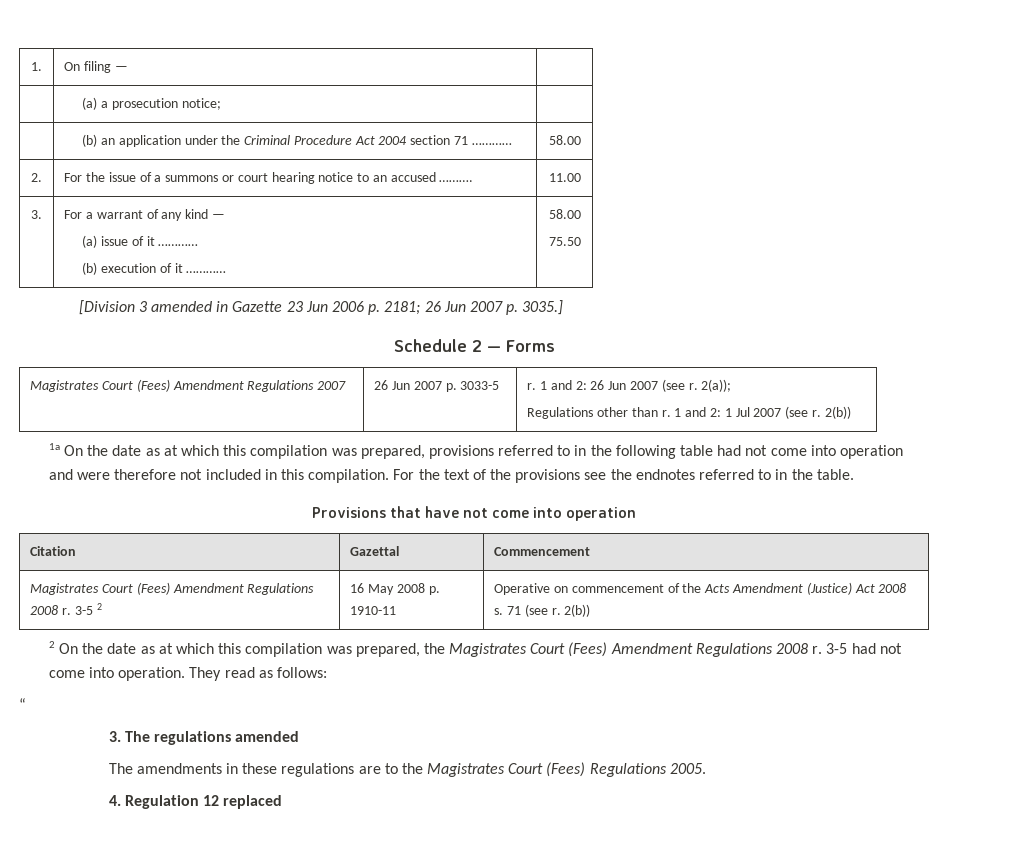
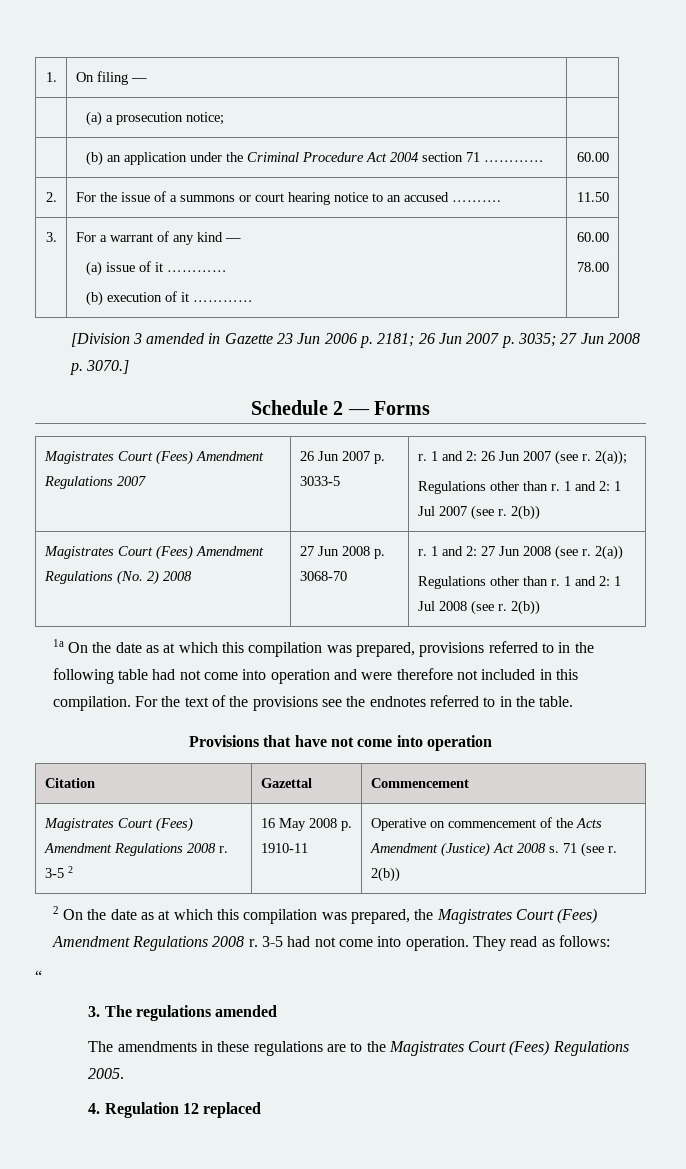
- | (b) an application under the Criminal Procedure Act 2004 section 71 ………… | 58.00
+ | (b) an application under the Criminal Procedure Act 2004 section 71 ………… | 60.00
- 2. | For the issue of a summons or court hearing notice to an accused ………. | 11.00
+ 2. | For the issue of a summons or court hearing notice to an accused ………. | 11.50
  3. | For a warrant of any kind —
  (a) issue of it …………
- (b) execution of it ………… | 58.00
- 75.50
+ (b) execution of it ………… | 60.00
+ 78.00
- [Division 3 amended in Gazette 23 Jun 2006 p. 2181; 26 Jun 2007 p. 3035.]
+ [Division 3 amended in Gazette 23 Jun 2006 p. 2181; 26 Jun 2007 p. 3035; 27 Jun 2008 p. 3070.]
+ Magistrates Court (Fees) Amendment Regulations (No. 2) 2008 | 27 Jun 2008 p. 3068-70 | r. 1 and 2: 27 Jun 2008 (see r. 2(a))
+ Regulations other than r. 1 and 2: 1 Jul 2008 (see r. 2(b))

